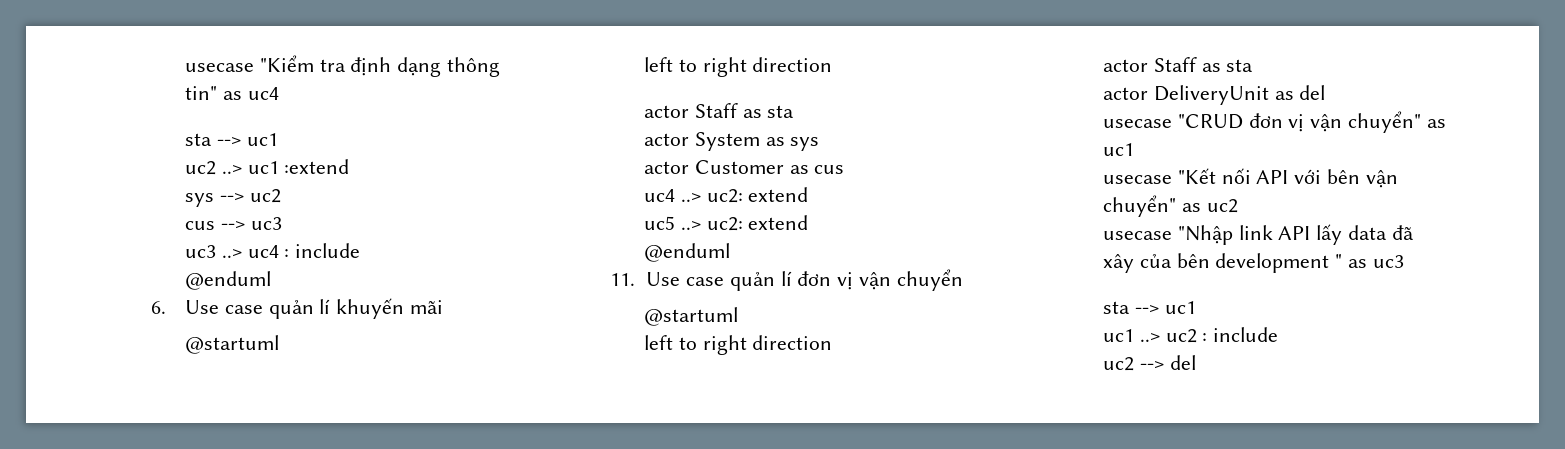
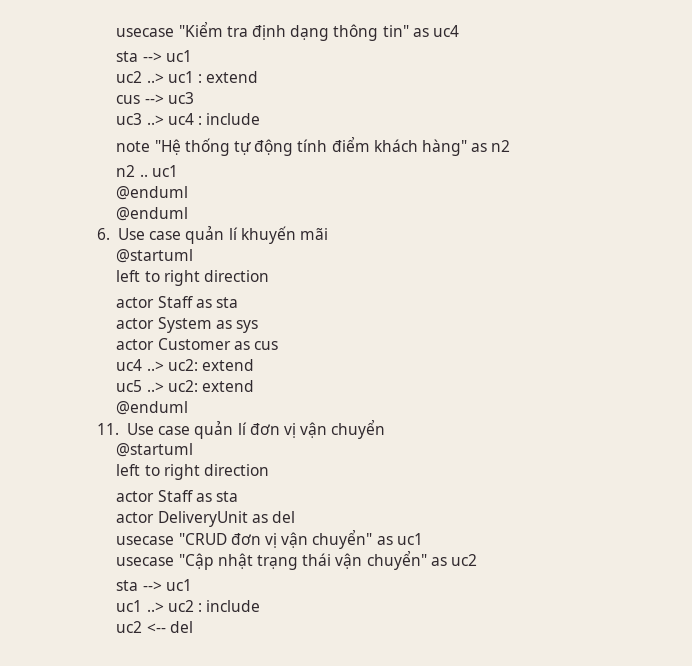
- uc2 ..> uc1 :extend
- sys --> uc2
+ uc2 ..> uc1 : extend
+ note "Hệ thống tự động tính điểm khách hàng" as n2
+ n2 .. uc1
+ @enduml
- usecase "Kết nối API với bên vận chuyển" as uc2
+ usecase "Cập nhật trạng thái vận chuyển" as uc2
- usecase "Nhập link API lấy data đã xây của bên development " as uc3
- uc2 --> del
+ uc2 <-- del

